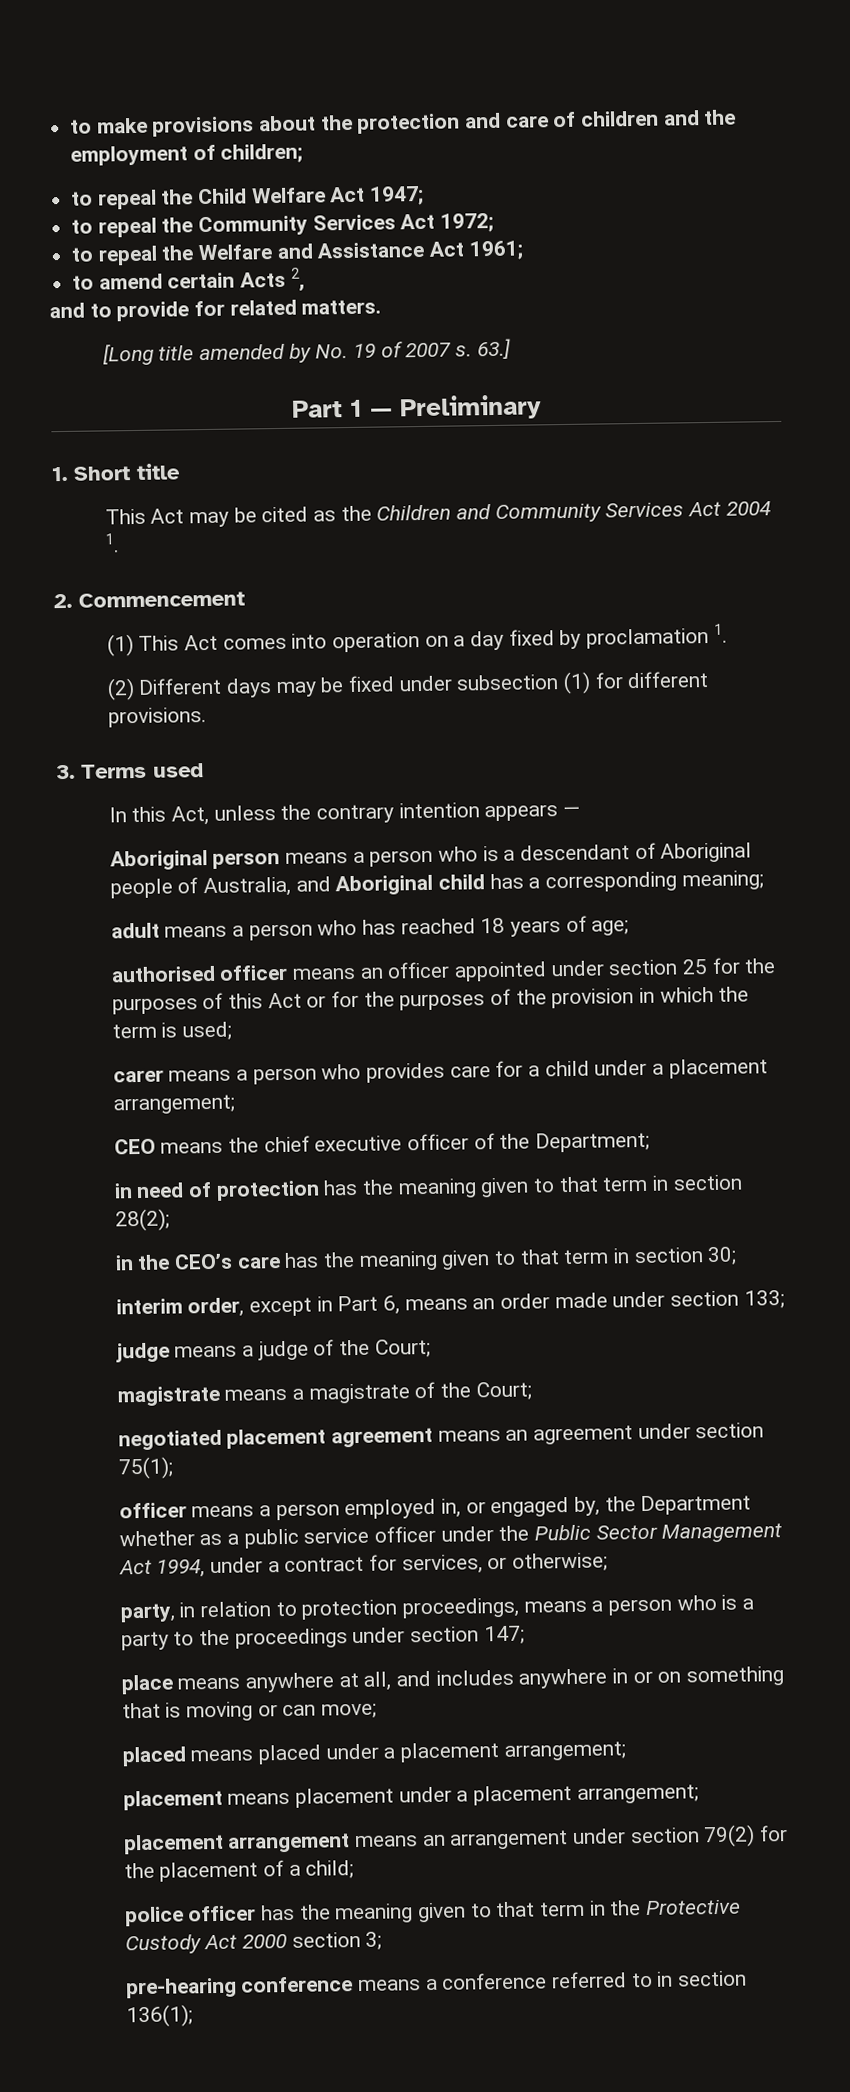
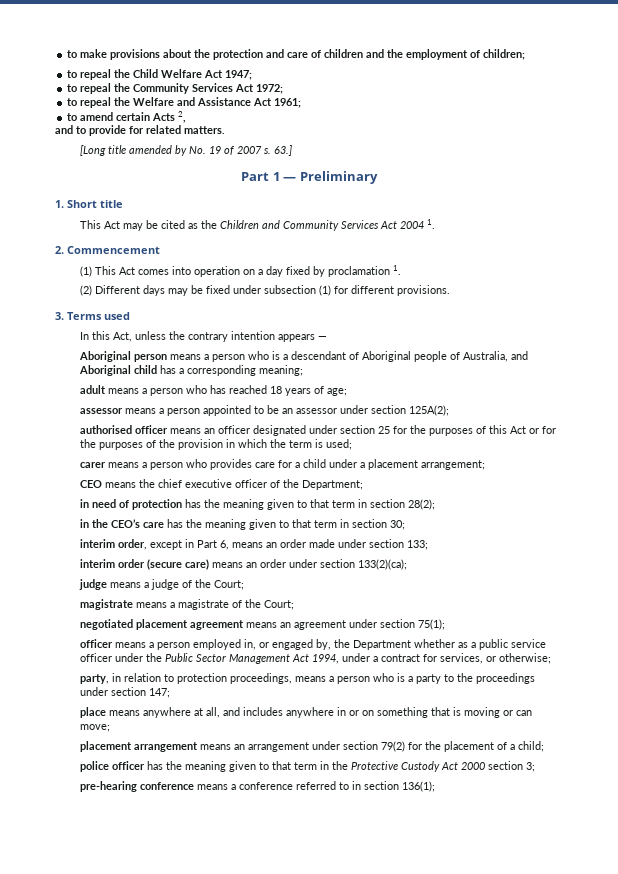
+ assessor means a person appointed to be an assessor under section 125A(2);
- authorised officer means an officer appointed under section 25 for the purposes of this Act or for the purposes of the provision in which the term is used;
+ authorised officer means an officer designated under section 25 for the purposes of this Act or for the purposes of the provision in which the term is used;
+ interim order (secure care) means an order under section 133(2)(ca);
- placed means placed under a placement arrangement;
- placement means placement under a placement arrangement;

